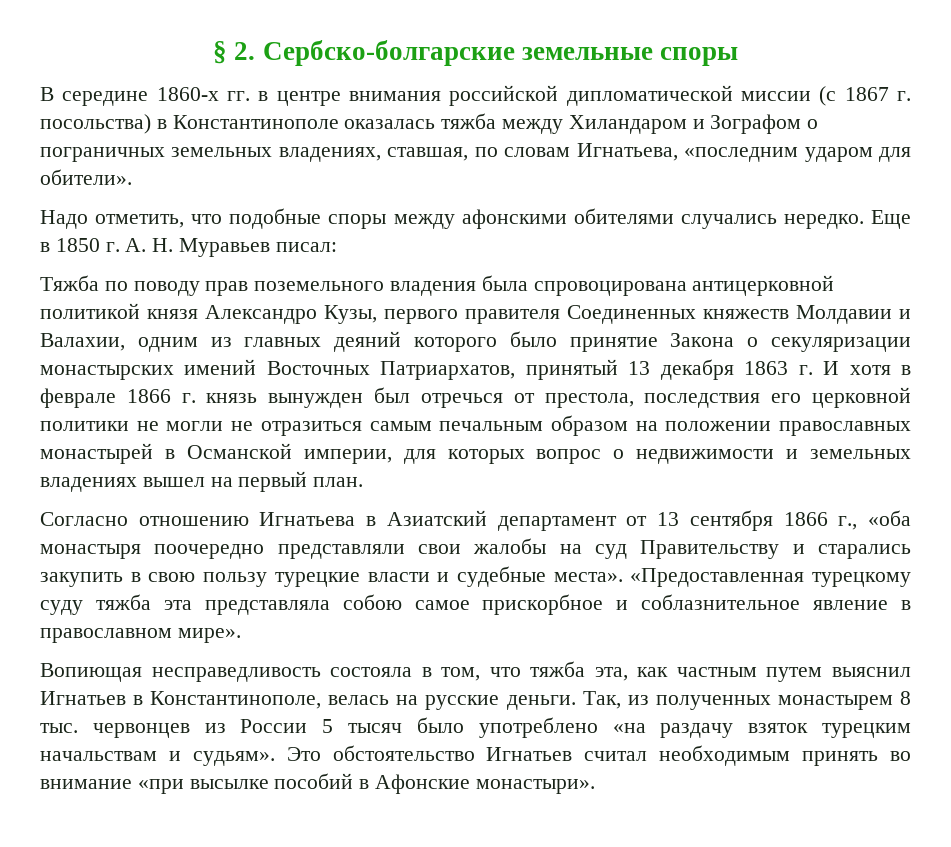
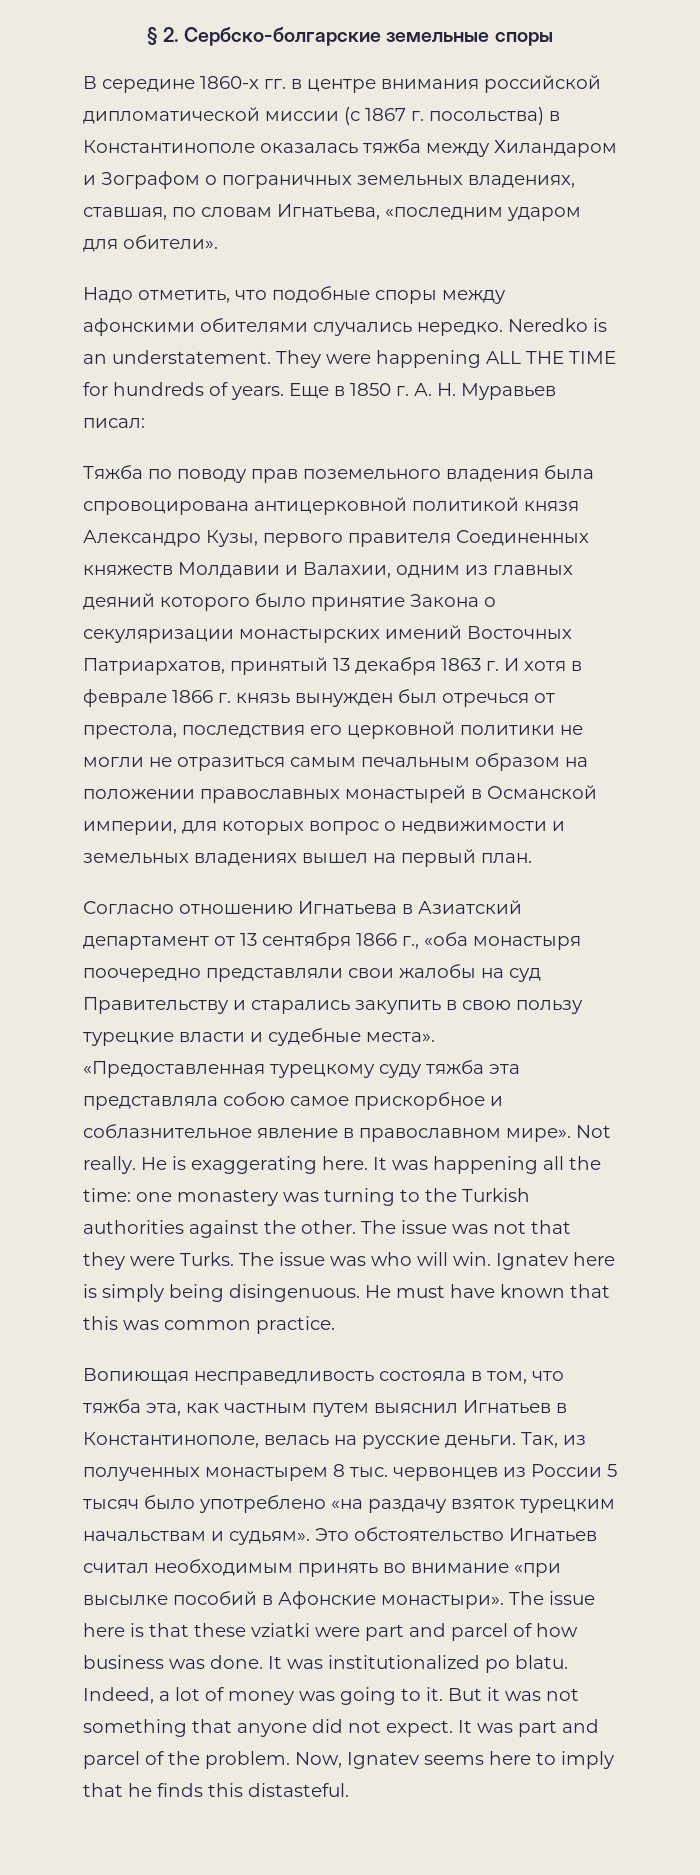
+ Neredko is an understatement. They were happening ALL THE TIME for hundreds of years.
+ Not really. He is exaggerating here. It was happening all the time: one monastery was turning to the Turkish authorities against the other. The issue was not that they were Turks. The issue was who will win. Ignatev here is simply being disingenuous. He must have known that this was common practice.
+ The issue here is that these vziatki were part and parcel of how business was done. It was institutionalized po blatu. Indeed, a lot of money was going to it. But it was not something that anyone did not expect. It was part and parcel of the problem. Now, Ignatev seems here to imply that he finds this distasteful.

